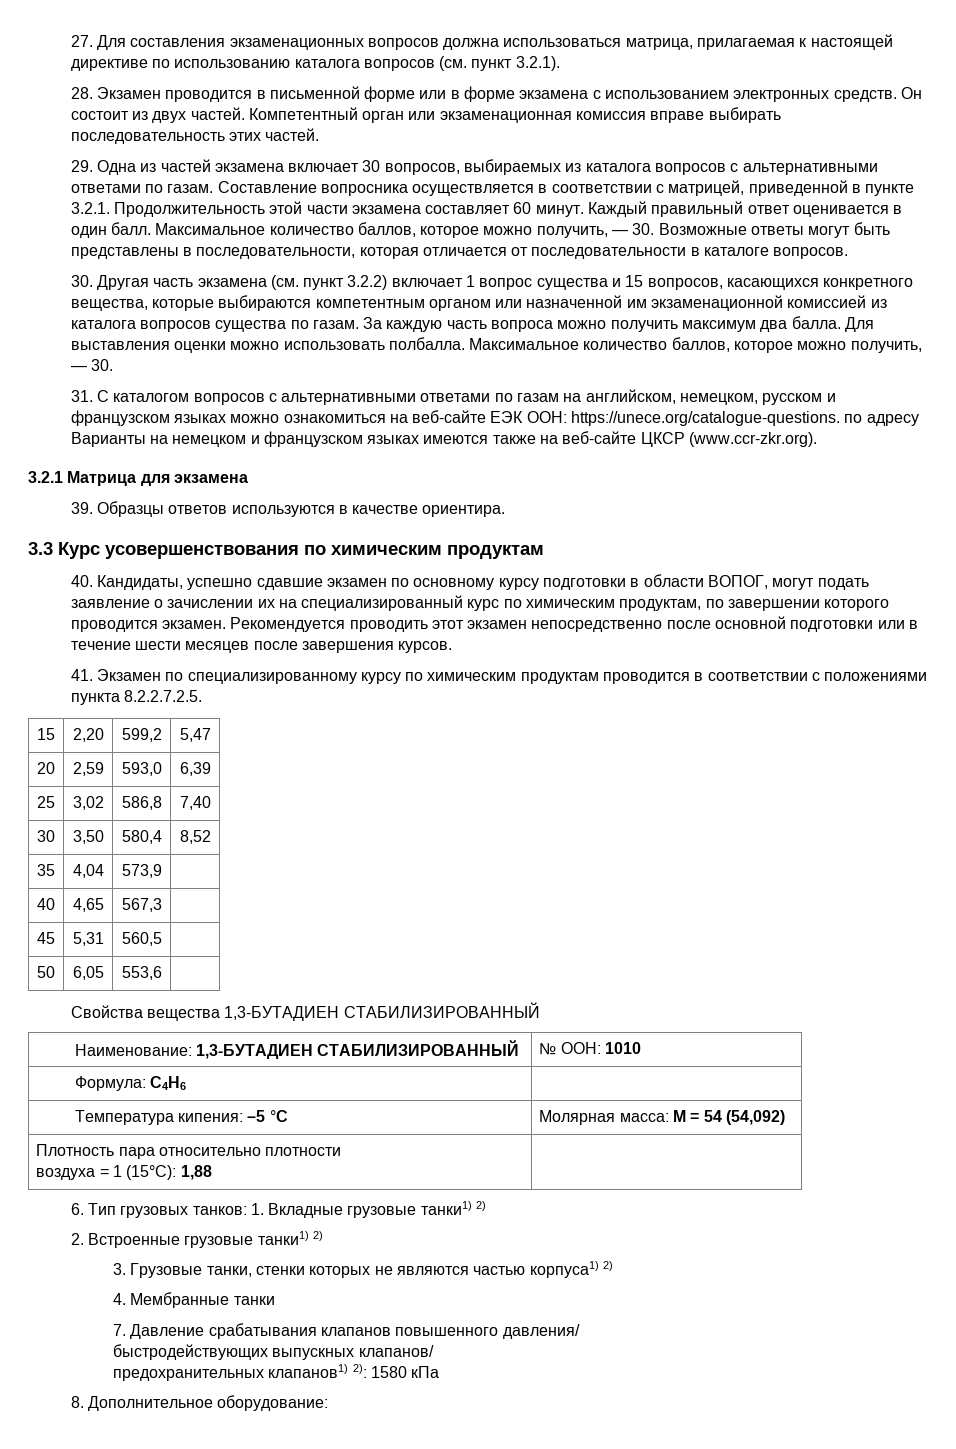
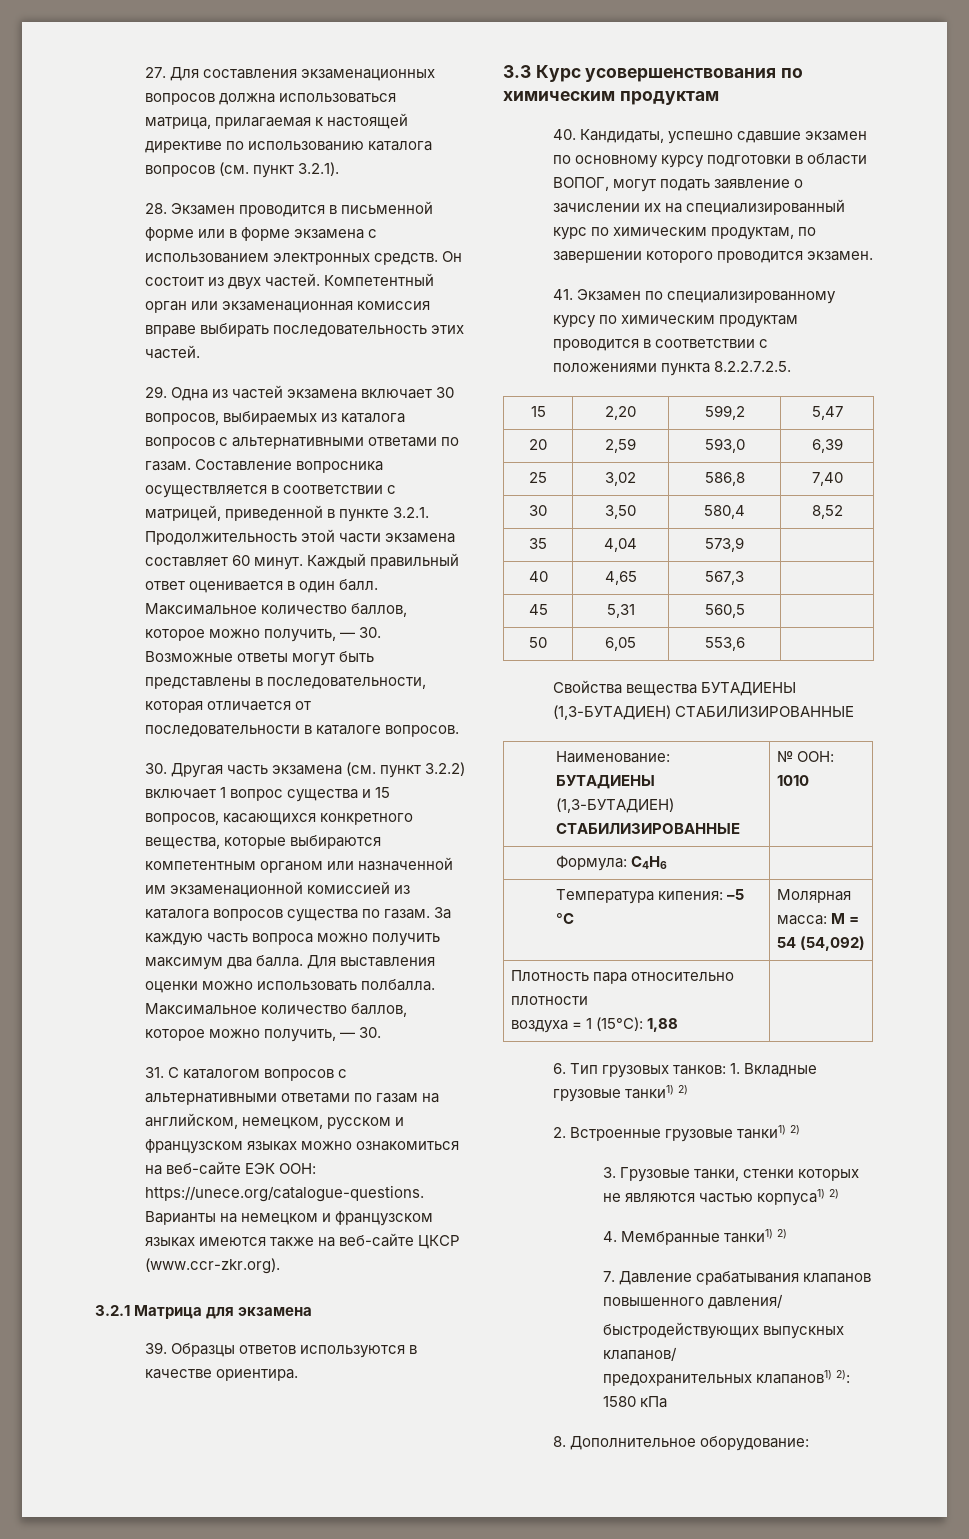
- 31. С каталогом вопросов с альтернативными ответами по газам на английском, немецком, русском и французском языках можно ознакомиться на веб-сайте ЕЭК ООН: https://unece.org/catalogue-questions. по адресу Варианты на немецком и французском языках имеются также на веб-сайте ЦКСР (www.ccr-zkr.org).
+ 31. С каталогом вопросов с альтернативными ответами по газам на английском, немецком, русском и французском языках можно ознакомиться на веб-сайте ЕЭК ООН: https://unece.org/catalogue-questions. Варианты на немецком и французском языках имеются также на веб-сайте ЦКСР (www.ccr-zkr.org).
- Рекомендуется проводить этот экзамен непосредственно после основной подготовки или в течение шести месяцев после завершения курсов.
- Свойства вещества 1,3-БУТАДИЕН СТАБИЛИЗИРОВАННЫЙ
- Наименование: 1,3-БУТАДИЕН СТАБИЛИЗИРОВАННЫЙ | № ООН: 1010
+ Свойства вещества БУТАДИЕНЫ (1,3-БУТАДИЕН) СТАБИЛИЗИРОВАННЫЕ
+ Наименование: БУТАДИЕНЫ (1,3-БУТАДИЕН) СТАБИЛИЗИРОВАННЫЕ | № ООН: 1010
- 4. Мембранные танки
+ 4. Мембранные танки1) 2)

